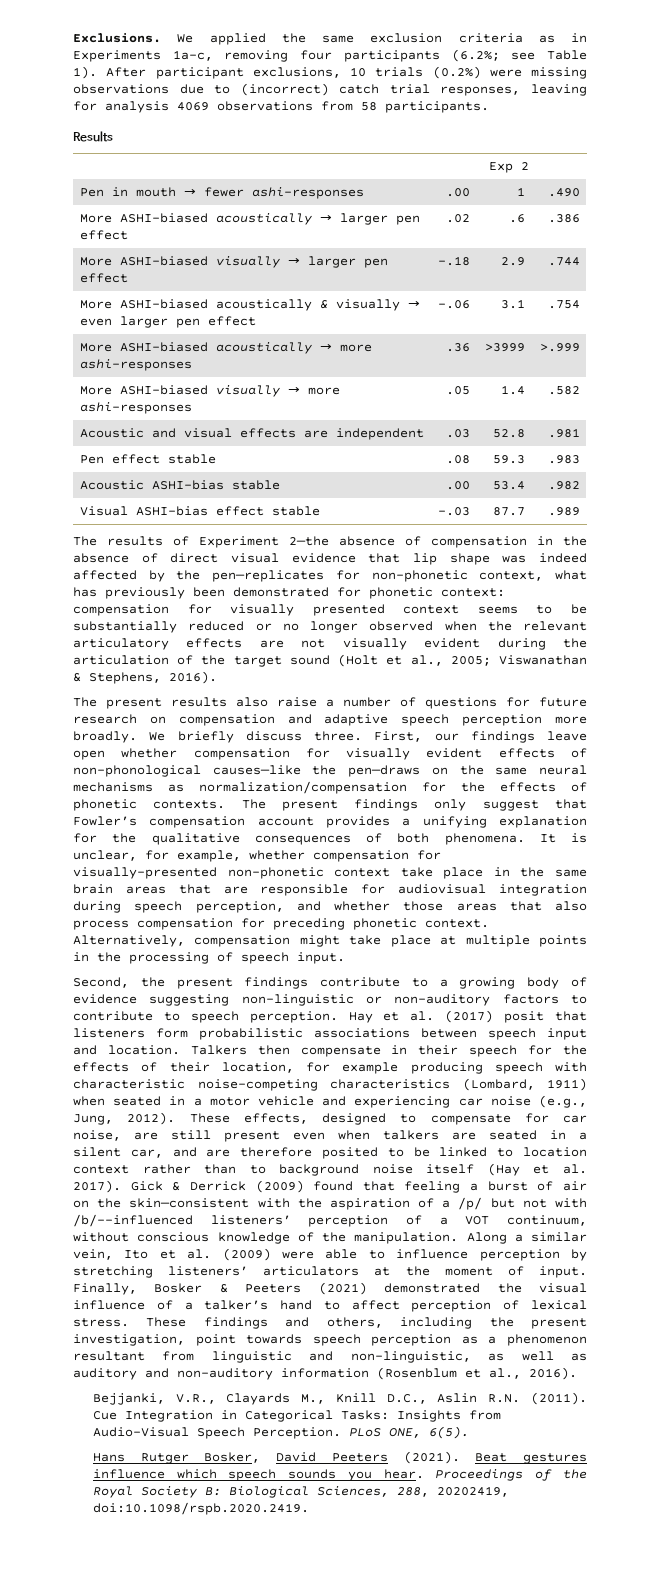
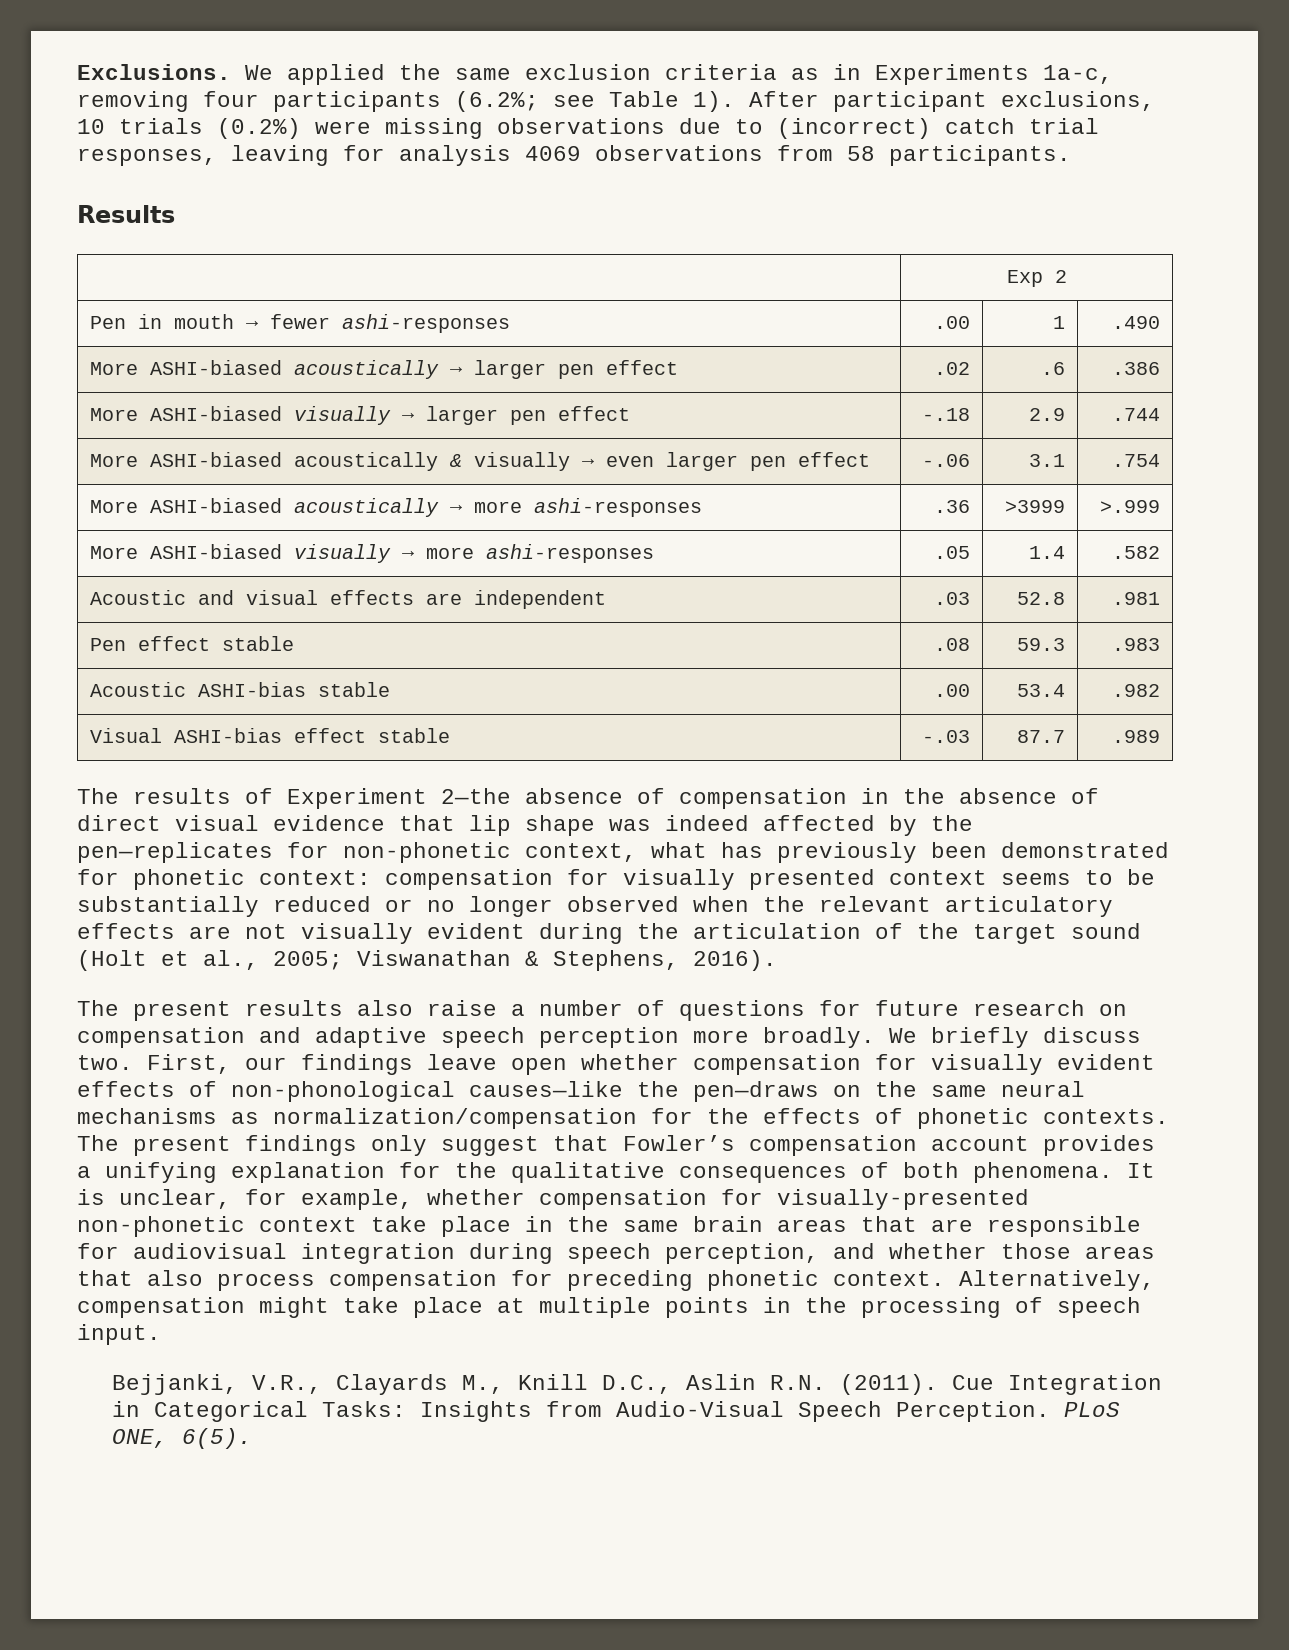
- We briefly discuss three.
+ We briefly discuss two.
- Second, the present findings contribute to a growing body of evidence suggesting non-linguistic or non-auditory factors to contribute to speech perception. Hay et al. (2017) posit that listeners form probabilistic associations between speech input and location. Talkers then compensate in their speech for the effects of their location, for example producing speech with characteristic noise-competing characteristics (Lombard, 1911) when seated in a motor vehicle and experiencing car noise (e.g., Jung, 2012). These effects, designed to compensate for car noise, are still present even when talkers are seated in a silent car, and are therefore posited to be linked to location context rather than to background noise itself (Hay et al. 2017). Gick & Derrick (2009) found that feeling a burst of air on the skin—consistent with the aspiration of a /p/ but not with /b/--influenced listeners’ perception of a VOT continuum, without conscious knowledge of the manipulation. Along a similar vein, Ito et al. (2009) were able to influence perception by stretching listeners’ articulators at the moment of input. Finally, Bosker & Peeters (2021) demonstrated the visual influence of a talker’s hand to affect perception of lexical stress. These findings and others, including the present investigation, point towards speech perception as a phenomenon resultant from linguistic and non-linguistic, as well as auditory and non-auditory information (Rosenblum et al., 2016).
- Hans Rutger Bosker, David Peeters (2021). Beat gestures influence which speech sounds you hear. Proceedings of the Royal Society B: Biological Sciences, 288, 20202419, doi:10.1098/rspb.2020.2419.

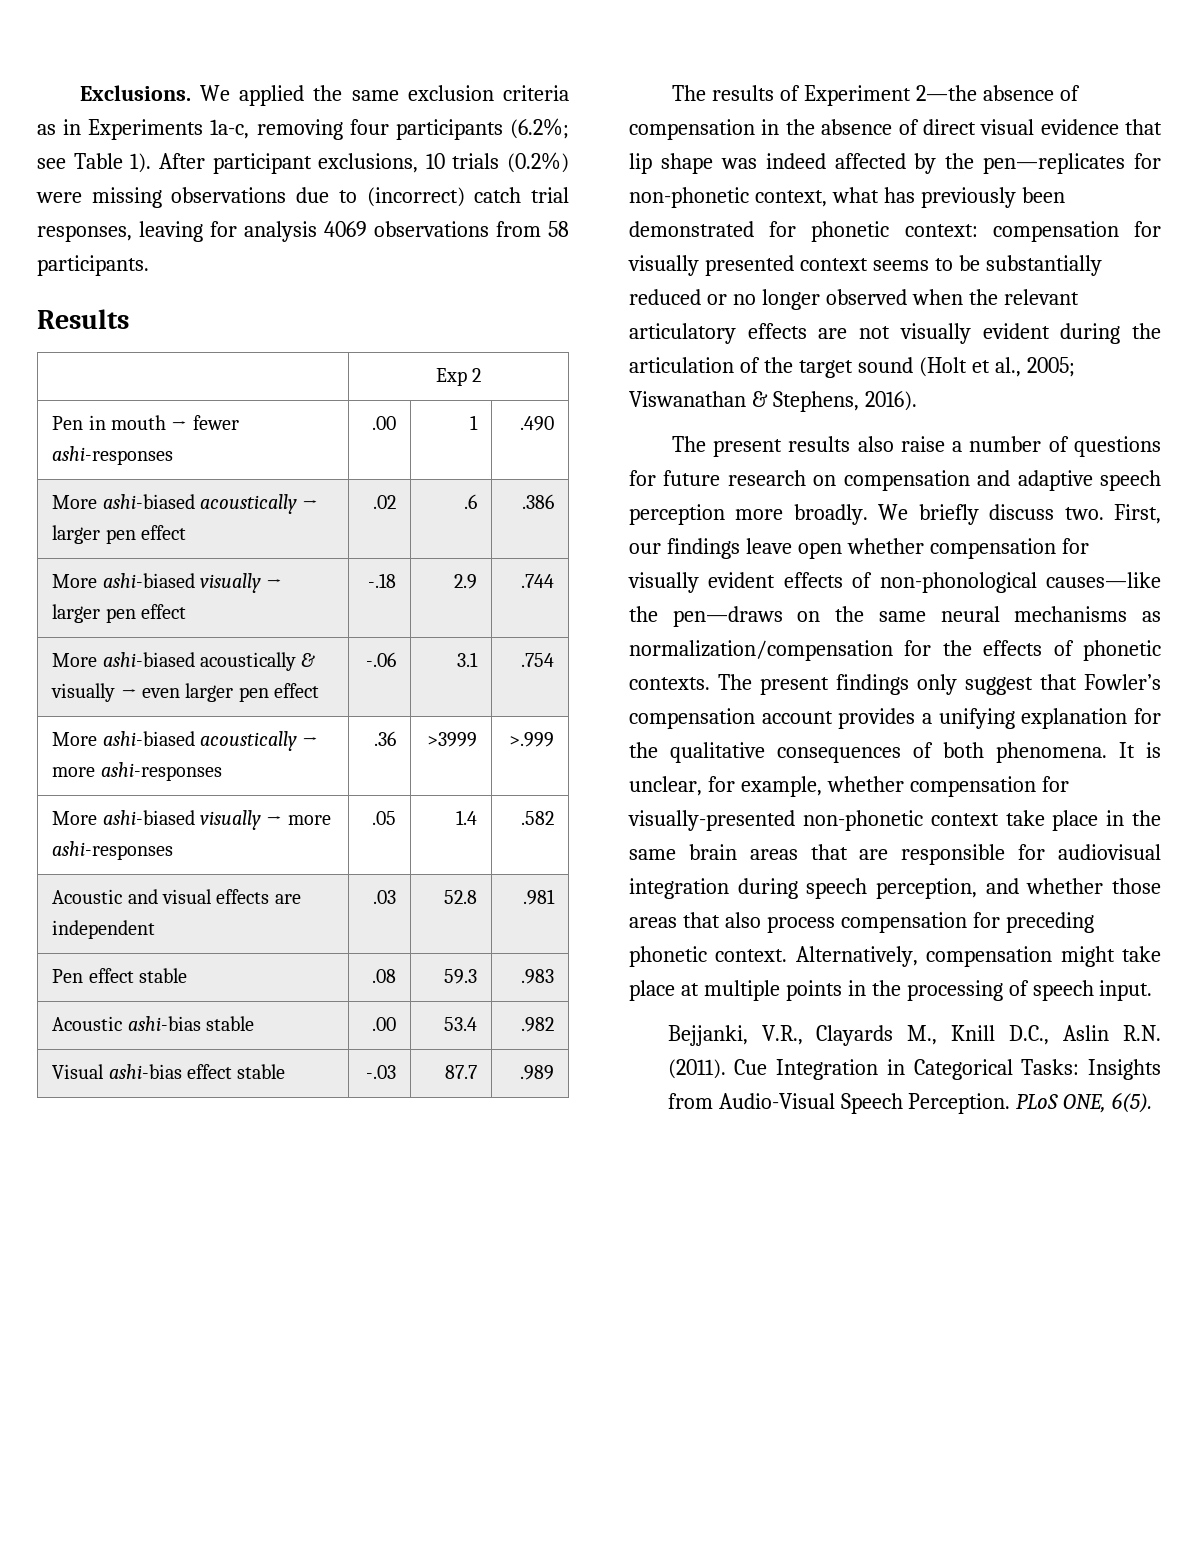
- More ASHI-biased acoustically → larger pen effect | .02 | .6 | .386
+ More ashi-biased acoustically → larger pen effect | .02 | .6 | .386
- More ASHI-biased visually → larger pen effect | -.18 | 2.9 | .744
+ More ashi-biased visually → larger pen effect | -.18 | 2.9 | .744
- More ASHI-biased acoustically & visually → even larger pen effect | -.06 | 3.1 | .754
+ More ashi-biased acoustically & visually → even larger pen effect | -.06 | 3.1 | .754
- More ASHI-biased acoustically → more ashi-responses | .36 | >3999 | >.999
+ More ashi-biased acoustically → more ashi-responses | .36 | >3999 | >.999
- More ASHI-biased visually → more ashi-responses | .05 | 1.4 | .582
+ More ashi-biased visually → more ashi-responses | .05 | 1.4 | .582
- Acoustic ASHI-bias stable | .00 | 53.4 | .982
+ Acoustic ashi-bias stable | .00 | 53.4 | .982
- Visual ASHI-bias effect stable | -.03 | 87.7 | .989
+ Visual ashi-bias effect stable | -.03 | 87.7 | .989

